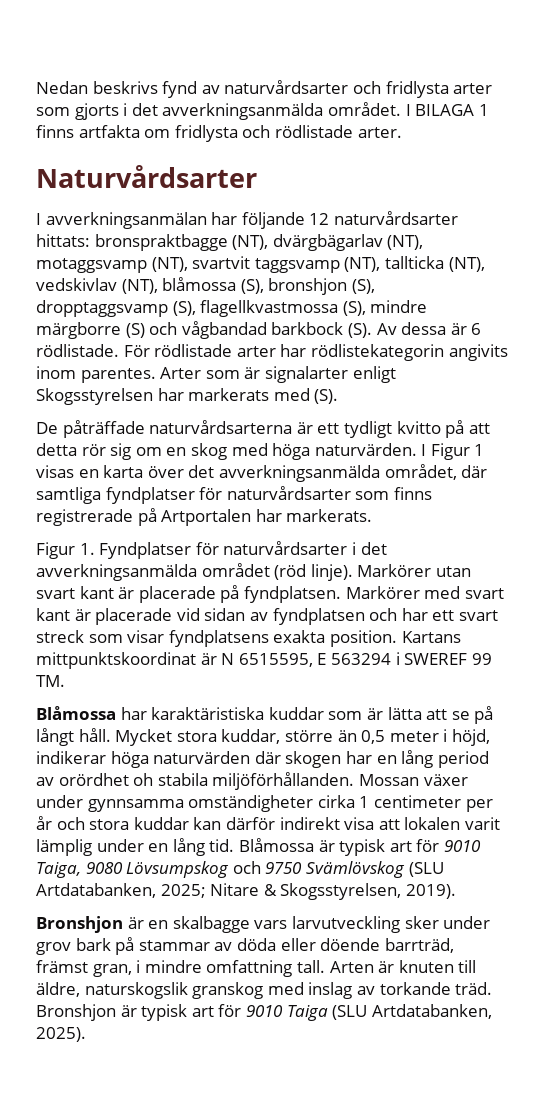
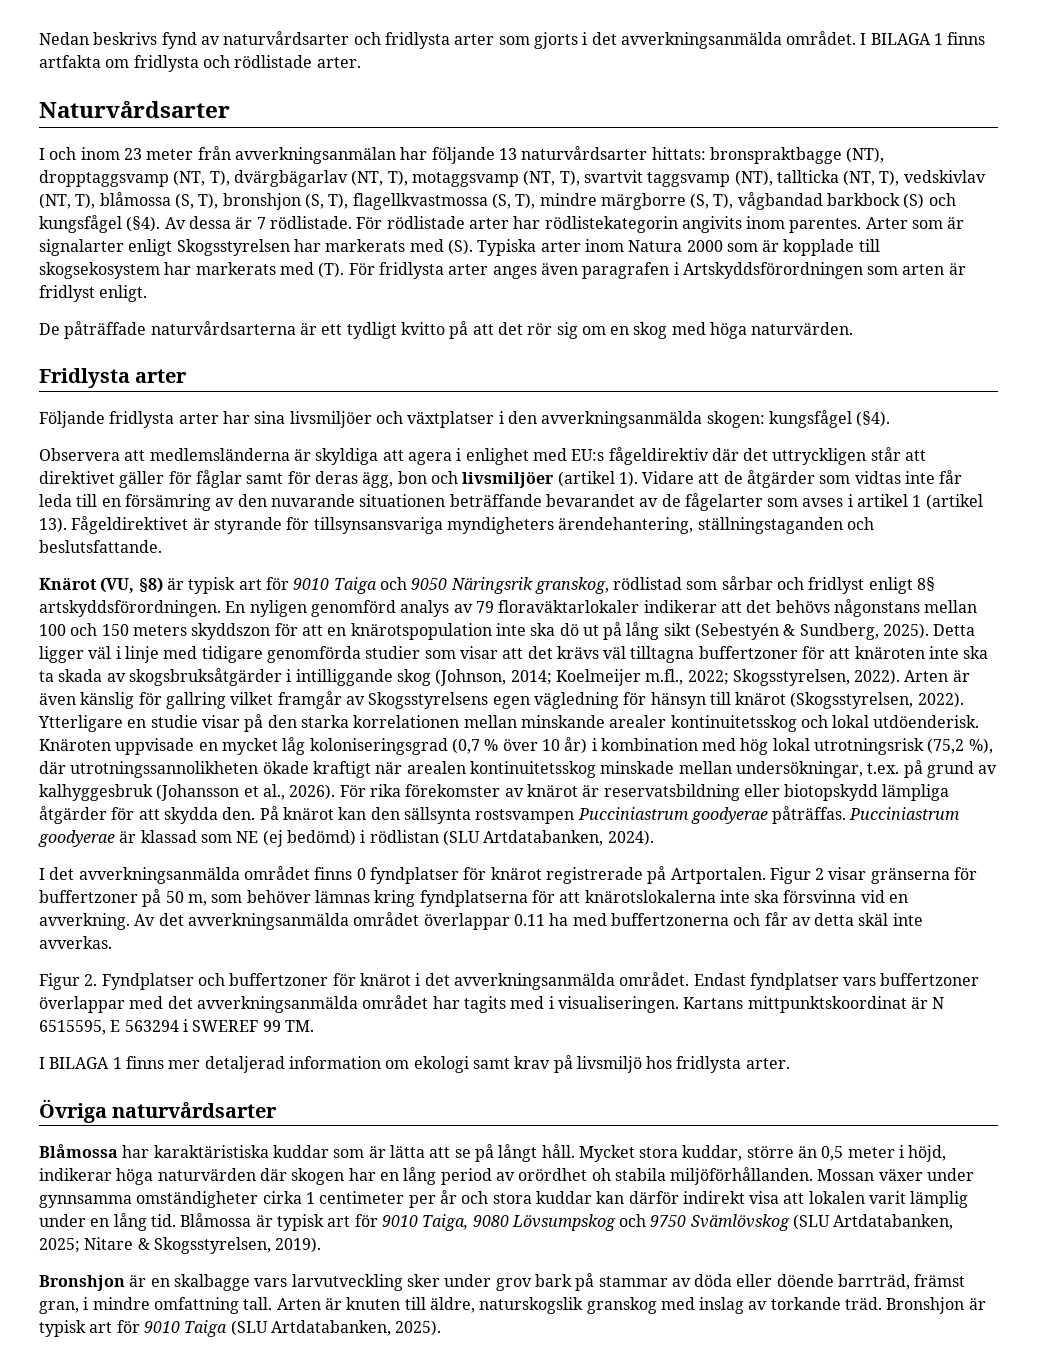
- I avverkningsanmälan har följande 12 naturvårdsarter hittats: bronspraktbagge (NT), dvärgbägarlav (NT), motaggsvamp (NT), svartvit taggsvamp (NT), tallticka (NT), vedskivlav (NT), blåmossa (S), bronshjon (S), dropptaggsvamp (S), flagellkvastmossa (S), mindre märgborre (S) och vågbandad barkbock (S). Av dessa är 6 rödlistade.
+ I och inom 23 meter från avverkningsanmälan har följande 13 naturvårdsarter hittats: bronspraktbagge (NT), dropptaggsvamp (NT, T), dvärgbägarlav (NT, T), motaggsvamp (NT, T), svartvit taggsvamp (NT), tallticka (NT, T), vedskivlav (NT, T), blåmossa (S, T), bronshjon (S, T), flagellkvastmossa (S, T), mindre märgborre (S, T), vågbandad barkbock (S) och kungsfågel (§4). Av dessa är 7 rödlistade.
- Arter som är signalarter enligt Skogsstyrelsen har markerats med (S).
+ Arter som är signalarter enligt Skogsstyrelsen har markerats med (S). Typiska arter inom Natura 2000 som är kopplade till skogsekosystem har markerats med (T). För fridlysta arter anges även paragrafen i Artskyddsförordningen som arten är fridlyst enligt.
- De påträffade naturvårdsarterna är ett tydligt kvitto på att detta rör sig om en skog med höga naturvärden. I Figur 1 visas en karta över det avverkningsanmälda området, där samtliga fyndplatser för naturvårdsarter som finns registrerade på Artportalen har markerats.
- Figur 1. Fyndplatser för naturvårdsarter i det avverkningsanmälda området (röd linje). Markörer utan svart kant är placerade på fyndplatsen. Markörer med svart kant är placerade vid sidan av fyndplatsen och har ett svart streck som visar fyndplatsens exakta position.
+ De påträffade naturvårdsarterna är ett tydligt kvitto på att det rör sig om en skog med höga naturvärden.
+ Fridlysta arter
+ Följande fridlysta arter har sina livsmiljöer och växtplatser i den avverkningsanmälda skogen: kungsfågel (§4).
+ Observera att medlemsländerna är skyldiga att agera i enlighet med EU:s fågeldirektiv där det uttryckligen står att direktivet gäller för fåglar samt för deras ägg, bon och livsmiljöer (artikel 1). Vidare att de åtgärder som vidtas inte får leda till en försämring av den nuvarande situationen beträffande bevarandet av de fågelarter som avses i artikel 1 (artikel 13). Fågeldirektivet är styrande för tillsynsansvariga myndigheters ärendehantering, ställningstaganden och beslutsfattande.
+ Knärot (VU, §8) är typisk art för 9010 Taiga och 9050 Näringsrik granskog, rödlistad som sårbar och fridlyst enligt 8§ artskyddsförordningen. En nyligen genomförd analys av 79 floraväktarlokaler indikerar att det behövs någonstans mellan 100 och 150 meters skyddszon för att en knärotspopulation inte ska dö ut på lång sikt (Sebestyén & Sundberg, 2025). Detta ligger väl i linje med tidigare genomförda studier som visar att det krävs väl tilltagna buffertzoner för att knäroten inte ska ta skada av skogsbruksåtgärder i intilliggande skog (Johnson, 2014; Koelmeijer m.fl., 2022; Skogsstyrelsen, 2022). Arten är även känslig för gallring vilket framgår av Skogsstyrelsens egen vägledning för hänsyn till knärot (Skogsstyrelsen, 2022). Ytterligare en studie visar på den starka korrelationen mellan minskande arealer kontinuitetsskog och lokal utdöenderisk. Knäroten uppvisade en mycket låg koloniseringsgrad (0,7 % över 10 år) i kombination med hög lokal utrotningsrisk (75,2 %), där utrotningssannolikheten ökade kraftigt när arealen kontinuitetsskog minskade mellan undersökningar, t.ex. på grund av kalhyggesbruk (Johansson et al., 2026). För rika förekomster av knärot är reservatsbildning eller biotopskydd lämpliga åtgärder för att skydda den. På knärot kan den sällsynta rostsvampen Pucciniastrum goodyerae påträffas. Pucciniastrum goodyerae är klassad som NE (ej bedömd) i rödlistan (SLU Artdatabanken, 2024).
+ I det avverkningsanmälda området finns 0 fyndplatser för knärot registrerade på Artportalen. Figur 2 visar gränserna för buffertzoner på 50 m, som behöver lämnas kring fyndplatserna för att knärotslokalerna inte ska försvinna vid en avverkning. Av det avverkningsanmälda området överlappar 0.11 ha med buffertzonerna och får av detta skäl inte avverkas.
+ Figur 2. Fyndplatser och buffertzoner för knärot i det avverkningsanmälda området. Endast fyndplatser vars buffertzoner överlappar med det avverkningsanmälda området har tagits med i visualiseringen.
+ I BILAGA 1 finns mer detaljerad information om ekologi samt krav på livsmiljö hos fridlysta arter.
+ Övriga naturvårdsarter

